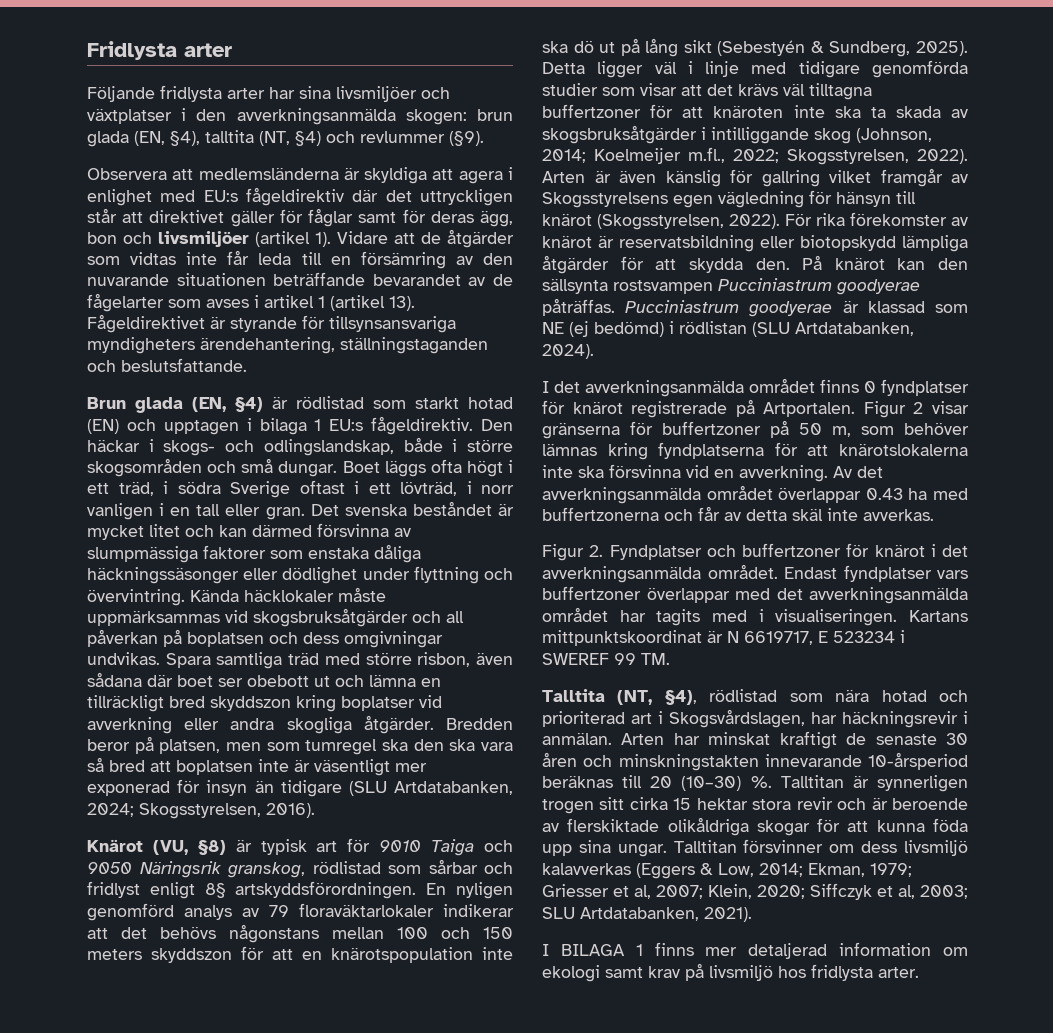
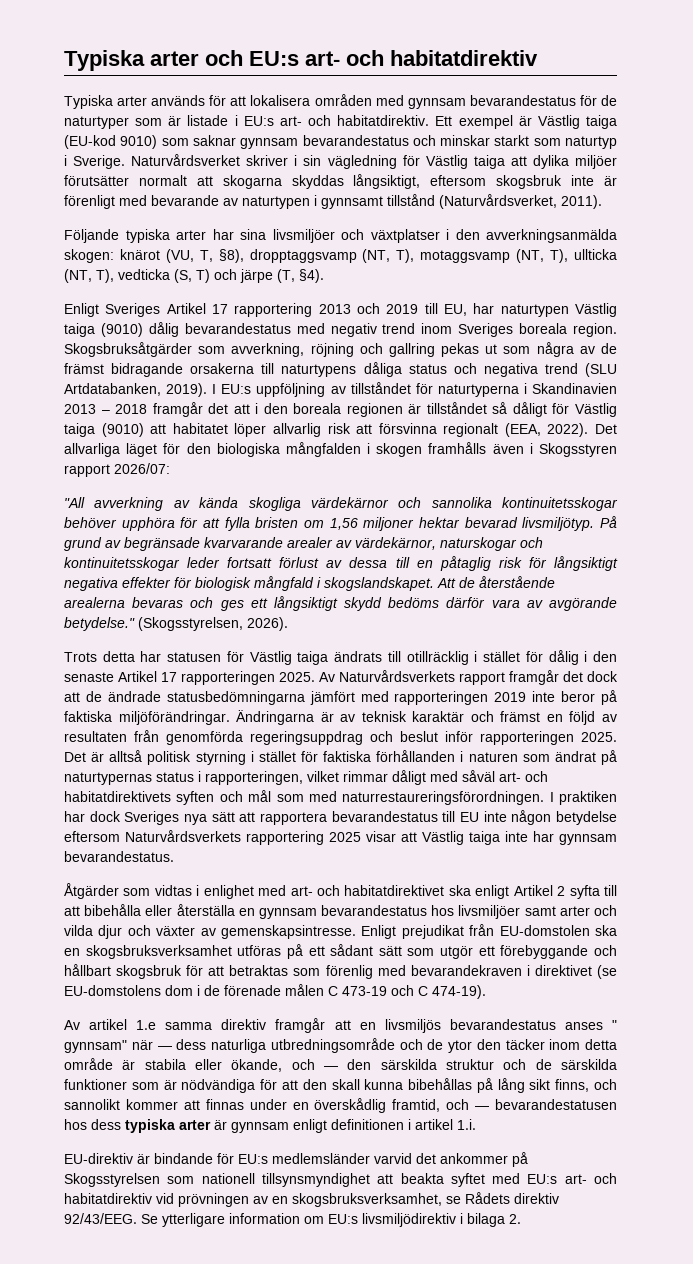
- Fridlysta arter
+ Typiska arter och EU:s art- och habitatdirektiv
+ Typiska arter används för att lokalisera områden med gynnsam bevarandestatus för de naturtyper som är listade i EU:s art- och habitatdirektiv. Ett exempel är Västlig taiga (EU-kod 9010) som saknar gynnsam bevarandestatus och minskar starkt som naturtyp i Sverige. Naturvårdsverket skriver i sin vägledning för Västlig taiga att dylika miljöer förutsätter normalt att skogarna skyddas långsiktigt, eftersom skogsbruk inte är förenligt med bevarande av naturtypen i gynnsamt tillstånd (Naturvårdsverket, 2011).
- Följande fridlysta arter har sina livsmiljöer och växtplatser i den avverkningsanmälda skogen: brun glada (EN, §4), talltita (NT, §4) och revlummer (§9).
- Observera att medlemsländerna är skyldiga att agera i enlighet med EU:s fågeldirektiv där det uttryckligen står att direktivet gäller för fåglar samt för deras ägg, bon och livsmiljöer (artikel 1). Vidare att de åtgärder som vidtas inte får leda till en försämring av den nuvarande situationen beträffande bevarandet av de fågelarter som avses i artikel 1 (artikel 13). Fågeldirektivet är styrande för tillsynsansvariga myndigheters ärendehantering, ställningstaganden och beslutsfattande.
- Brun glada (EN, §4) är rödlistad som starkt hotad (EN) och upptagen i bilaga 1 EU:s fågeldirektiv. Den häckar i skogs- och odlingslandskap, både i större skogsområden och små dungar. Boet läggs ofta högt i ett träd, i södra Sverige oftast i ett lövträd, i norr vanligen i en tall eller gran. Det svenska beståndet är mycket litet och kan därmed försvinna av slumpmässiga faktorer som enstaka dåliga häckningssäsonger eller dödlighet under flyttning och övervintring. Kända häcklokaler måste uppmärksammas vid skogsbruksåtgärder och all påverkan på boplatsen och dess omgivningar undvikas. Spara samtliga träd med större risbon, även sådana där boet ser obebott ut och lämna en tillräckligt bred skyddszon kring boplatser vid avverkning eller andra skogliga åtgärder. Bredden beror på platsen, men som tumregel ska den ska vara så bred att boplatsen inte är väsentligt mer exponerad för insyn än tidigare (SLU Artdatabanken, 2024; Skogsstyrelsen, 2016).
- Knärot (VU, §8) är typisk art för 9010 Taiga och 9050 Näringsrik granskog, rödlistad som sårbar och fridlyst enligt 8§ artskyddsförordningen. En nyligen genomförd analys av 79 floraväktarlokaler indikerar att det behövs någonstans mellan 100 och 150 meters skyddszon för att en knärotspopulation inte ska dö ut på lång sikt (Sebestyén & Sundberg, 2025). Detta ligger väl i linje med tidigare genomförda studier som visar att det krävs väl tilltagna buffertzoner för att knäroten inte ska ta skada av skogsbruksåtgärder i intilliggande skog (Johnson, 2014; Koelmeijer m.fl., 2022; Skogsstyrelsen, 2022). Arten är även känslig för gallring vilket framgår av Skogsstyrelsens egen vägledning för hänsyn till knärot (Skogsstyrelsen, 2022). För rika förekomster av knärot är reservatsbildning eller biotopskydd lämpliga åtgärder för att skydda den. På knärot kan den sällsynta rostsvampen Pucciniastrum goodyerae påträffas. Pucciniastrum goodyerae är klassad som NE (ej bedömd) i rödlistan (SLU Artdatabanken, 2024).
- I det avverkningsanmälda området finns 0 fyndplatser för knärot registrerade på Artportalen. Figur 2 visar gränserna för buffertzoner på 50 m, som behöver lämnas kring fyndplatserna för att knärotslokalerna inte ska försvinna vid en avverkning. Av det avverkningsanmälda området överlappar 0.43 ha med buffertzonerna och får av detta skäl inte avverkas.
- Figur 2. Fyndplatser och buffertzoner för knärot i det avverkningsanmälda området. Endast fyndplatser vars buffertzoner överlappar med det avverkningsanmälda området har tagits med i visualiseringen. Kartans mittpunktskoordinat är N 6619717, E 523234 i SWEREF 99 TM.
- Talltita (NT, §4), rödlistad som nära hotad och prioriterad art i Skogsvårdslagen, har häckningsrevir i anmälan. Arten har minskat kraftigt de senaste 30 åren och minskningstakten innevarande 10-årsperiod beräknas till 20 (10–30) %. Talltitan är synnerligen trogen sitt cirka 15 hektar stora revir och är beroende av flerskiktade olikåldriga skogar för att kunna föda upp sina ungar. Talltitan försvinner om dess livsmiljö kalavverkas (Eggers & Low, 2014; Ekman, 1979; Griesser et al, 2007; Klein, 2020; Siffczyk et al, 2003; SLU Artdatabanken, 2021).
- I BILAGA 1 finns mer detaljerad information om ekologi samt krav på livsmiljö hos fridlysta arter.
+ Följande typiska arter har sina livsmiljöer och växtplatser i den avverkningsanmälda skogen: knärot (VU, T, §8), dropptaggsvamp (NT, T), motaggsvamp (NT, T), ullticka (NT, T), vedticka (S, T) och järpe (T, §4).
+ Enligt Sveriges Artikel 17 rapportering 2013 och 2019 till EU, har naturtypen Västlig taiga (9010) dålig bevarandestatus med negativ trend inom Sveriges boreala region. Skogsbruksåtgärder som avverkning, röjning och gallring pekas ut som några av de främst bidragande orsakerna till naturtypens dåliga status och negativa trend (SLU Artdatabanken, 2019). I EU:s uppföljning av tillståndet för naturtyperna i Skandinavien 2013 – 2018 framgår det att i den boreala regionen är tillståndet så dåligt för Västlig taiga (9010) att habitatet löper allvarlig risk att försvinna regionalt (EEA, 2022). Det allvarliga läget för den biologiska mångfalden i skogen framhålls även i Skogsstyren rapport 2026/07:
+ "All avverkning av kända skogliga värdekärnor och sannolika kontinuitetsskogar behöver upphöra för att fylla bristen om 1,56 miljoner hektar bevarad livsmiljötyp. På grund av begränsade kvarvarande arealer av värdekärnor, naturskogar och kontinuitetsskogar leder fortsatt förlust av dessa till en påtaglig risk för långsiktigt negativa effekter för biologisk mångfald i skogslandskapet. Att de återstående arealerna bevaras och ges ett långsiktigt skydd bedöms därför vara av avgörande betydelse." (Skogsstyrelsen, 2026).
+ Trots detta har statusen för Västlig taiga ändrats till otillräcklig i stället för dålig i den senaste Artikel 17 rapporteringen 2025. Av Naturvårdsverkets rapport framgår det dock att de ändrade statusbedömningarna jämfört med rapporteringen 2019 inte beror på faktiska miljöförändringar. Ändringarna är av teknisk karaktär och främst en följd av resultaten från genomförda regeringsuppdrag och beslut inför rapporteringen 2025. Det är alltså politisk styrning i stället för faktiska förhållanden i naturen som ändrat på naturtypernas status i rapporteringen, vilket rimmar dåligt med såväl art- och habitatdirektivets syften och mål som med naturrestaureringsförordningen. I praktiken har dock Sveriges nya sätt att rapportera bevarandestatus till EU inte någon betydelse eftersom Naturvårdsverkets rapportering 2025 visar att Västlig taiga inte har gynnsam bevarandestatus.
+ Åtgärder som vidtas i enlighet med art- och habitatdirektivet ska enligt Artikel 2 syfta till att bibehålla eller återställa en gynnsam bevarandestatus hos livsmiljöer samt arter och vilda djur och växter av gemenskapsintresse. Enligt prejudikat från EU-domstolen ska en skogsbruksverksamhet utföras på ett sådant sätt som utgör ett förebyggande och hållbart skogsbruk för att betraktas som förenlig med bevarandekraven i direktivet (se EU-domstolens dom i de förenade målen C 473-19 och C 474-19).
+ Av artikel 1.e samma direktiv framgår att en livsmiljös bevarandestatus anses " gynnsam" när — dess naturliga utbredningsområde och de ytor den täcker inom detta område är stabila eller ökande, och — den särskilda struktur och de särskilda funktioner som är nödvändiga för att den skall kunna bibehållas på lång sikt finns, och sannolikt kommer att finnas under en överskådlig framtid, och — bevarandestatusen hos dess typiska arter är gynnsam enligt definitionen i artikel 1.i.
+ EU-direktiv är bindande för EU:s medlemsländer varvid det ankommer på Skogsstyrelsen som nationell tillsynsmyndighet att beakta syftet med EU:s art- och habitatdirektiv vid prövningen av en skogsbruksverksamhet, se Rådets direktiv 92/43/EEG. Se ytterligare information om EU:s livsmiljödirektiv i bilaga 2.

